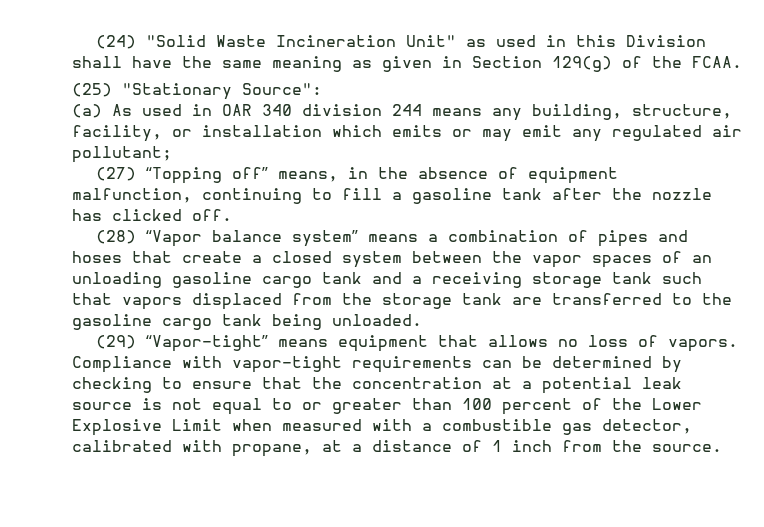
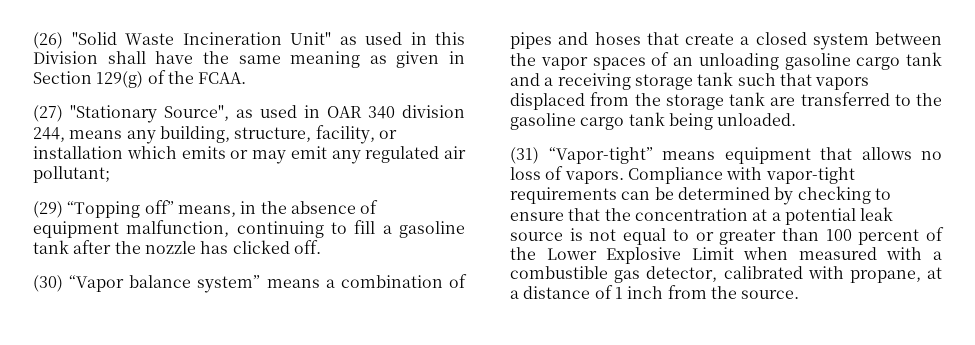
- (24) "Solid Waste Incineration Unit" as used in this Division shall have the same meaning as given in Section 129(g) of the FCAA.
+ (26) "Solid Waste Incineration Unit" as used in this Division shall have the same meaning as given in Section 129(g) of the FCAA.
- (25) "Stationary Source":
- (a) As used in OAR 340 division 244 means any building, structure, facility, or installation which emits or may emit any regulated air pollutant;
+ (27) "Stationary Source", as used in OAR 340 division 244, means any building, structure, facility, or installation which emits or may emit any regulated air pollutant;
- (27) “Topping off” means, in the absence of equipment malfunction, continuing to fill a gasoline tank after the nozzle has clicked off.
+ (29) “Topping off” means, in the absence of equipment malfunction, continuing to fill a gasoline tank after the nozzle has clicked off.
- (28) “Vapor balance system” means a combination of pipes and hoses that create a closed system between the vapor spaces of an unloading gasoline cargo tank and a receiving storage tank such that vapors displaced from the storage tank are transferred to the gasoline cargo tank being unloaded.
+ (30) “Vapor balance system” means a combination of pipes and hoses that create a closed system between the vapor spaces of an unloading gasoline cargo tank and a receiving storage tank such that vapors displaced from the storage tank are transferred to the gasoline cargo tank being unloaded.
- (29) “Vapor-tight” means equipment that allows no loss of vapors.
+ (31) “Vapor-tight” means equipment that allows no loss of vapors.

